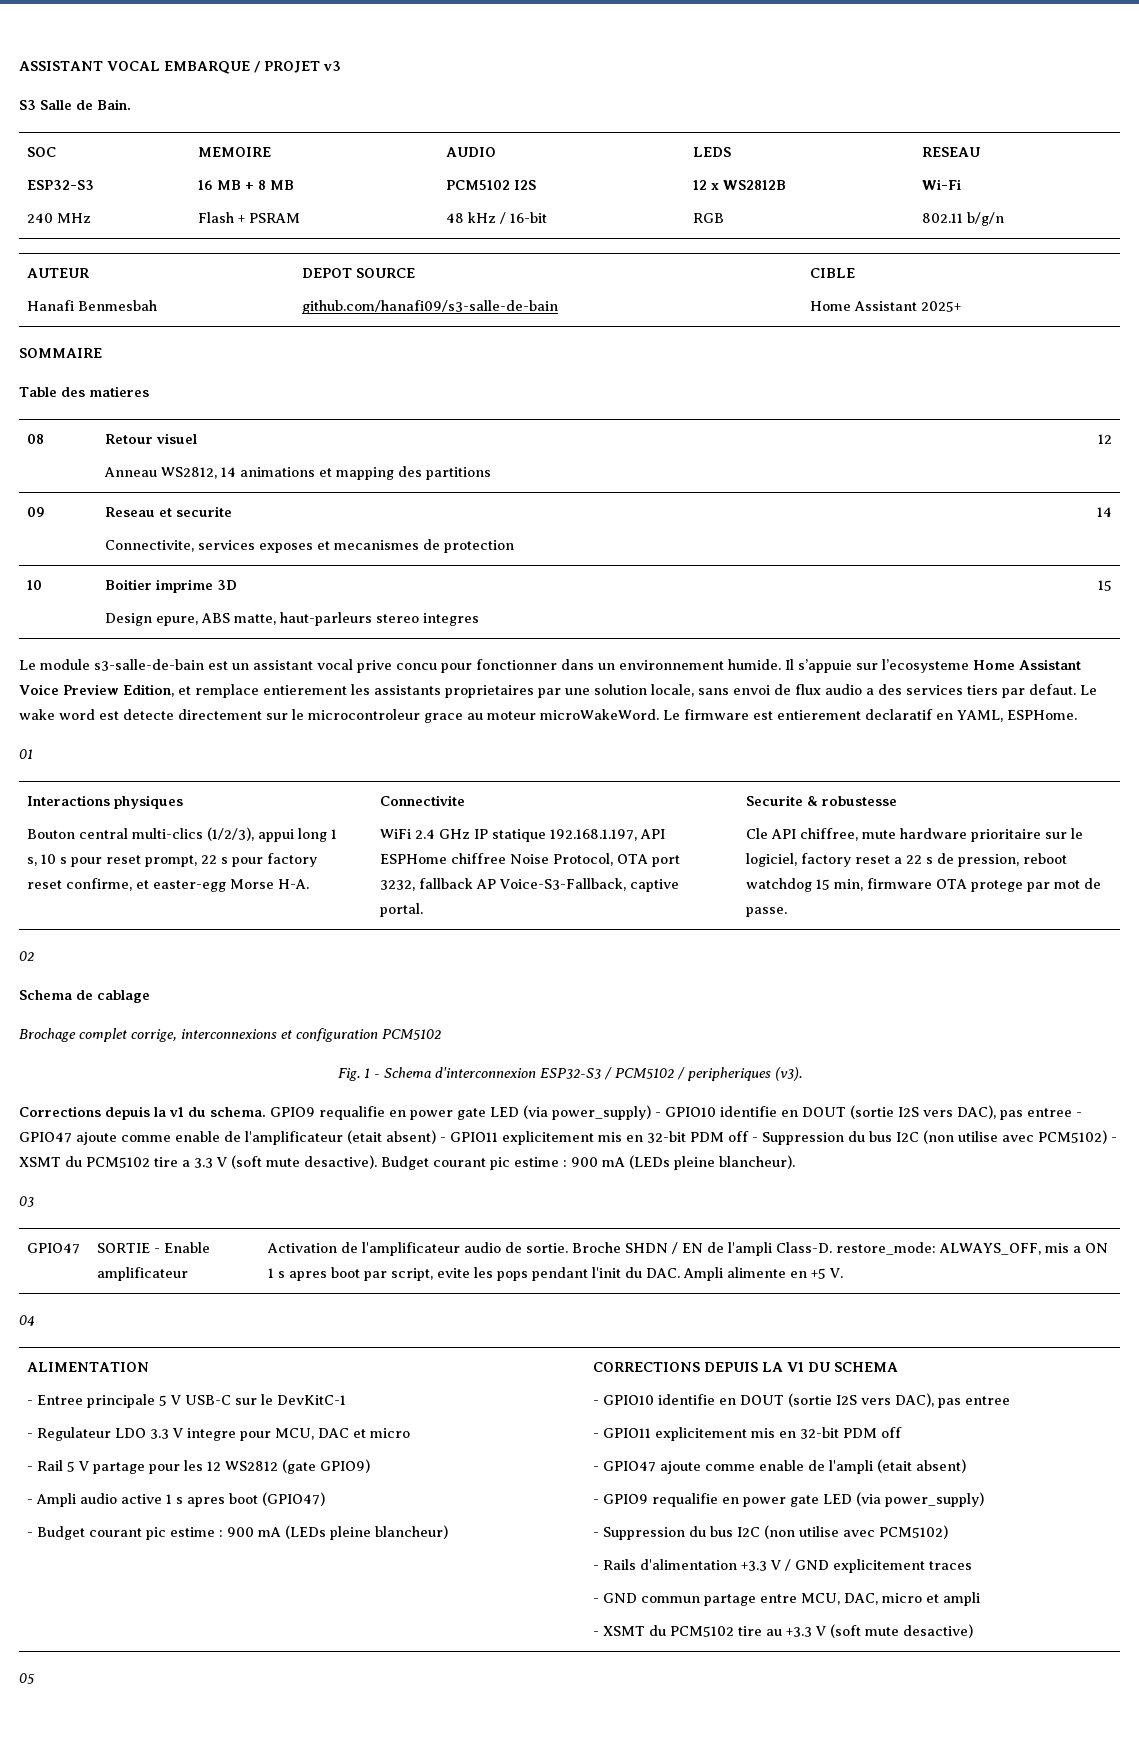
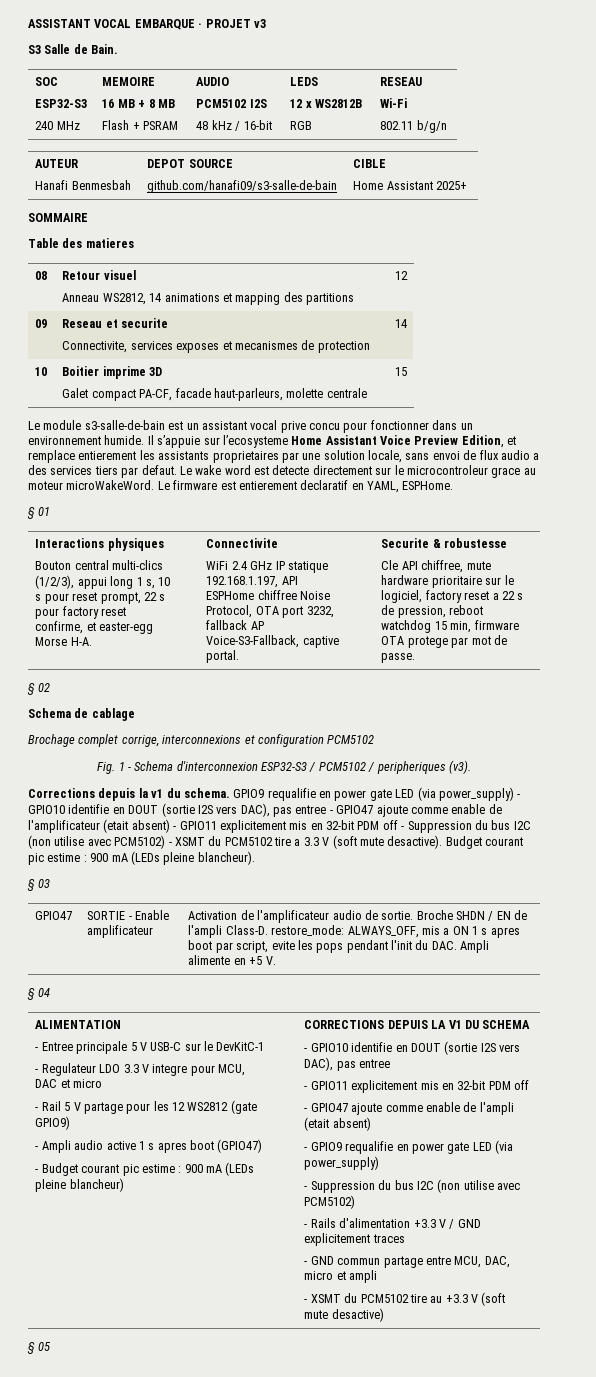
- ASSISTANT VOCAL EMBARQUE / PROJET v3
+ ASSISTANT VOCAL EMBARQUE · PROJET v3
  10 | Boitier imprime 3D
- Design epure, ABS matte, haut-parleurs stereo integres | 15
+ Galet compact PA-CF, facade haut-parleurs, molette centrale | 15
- 01
+ § 01
- 02
+ § 02
- 03
+ § 03
- 04
+ § 04
- 05
+ § 05

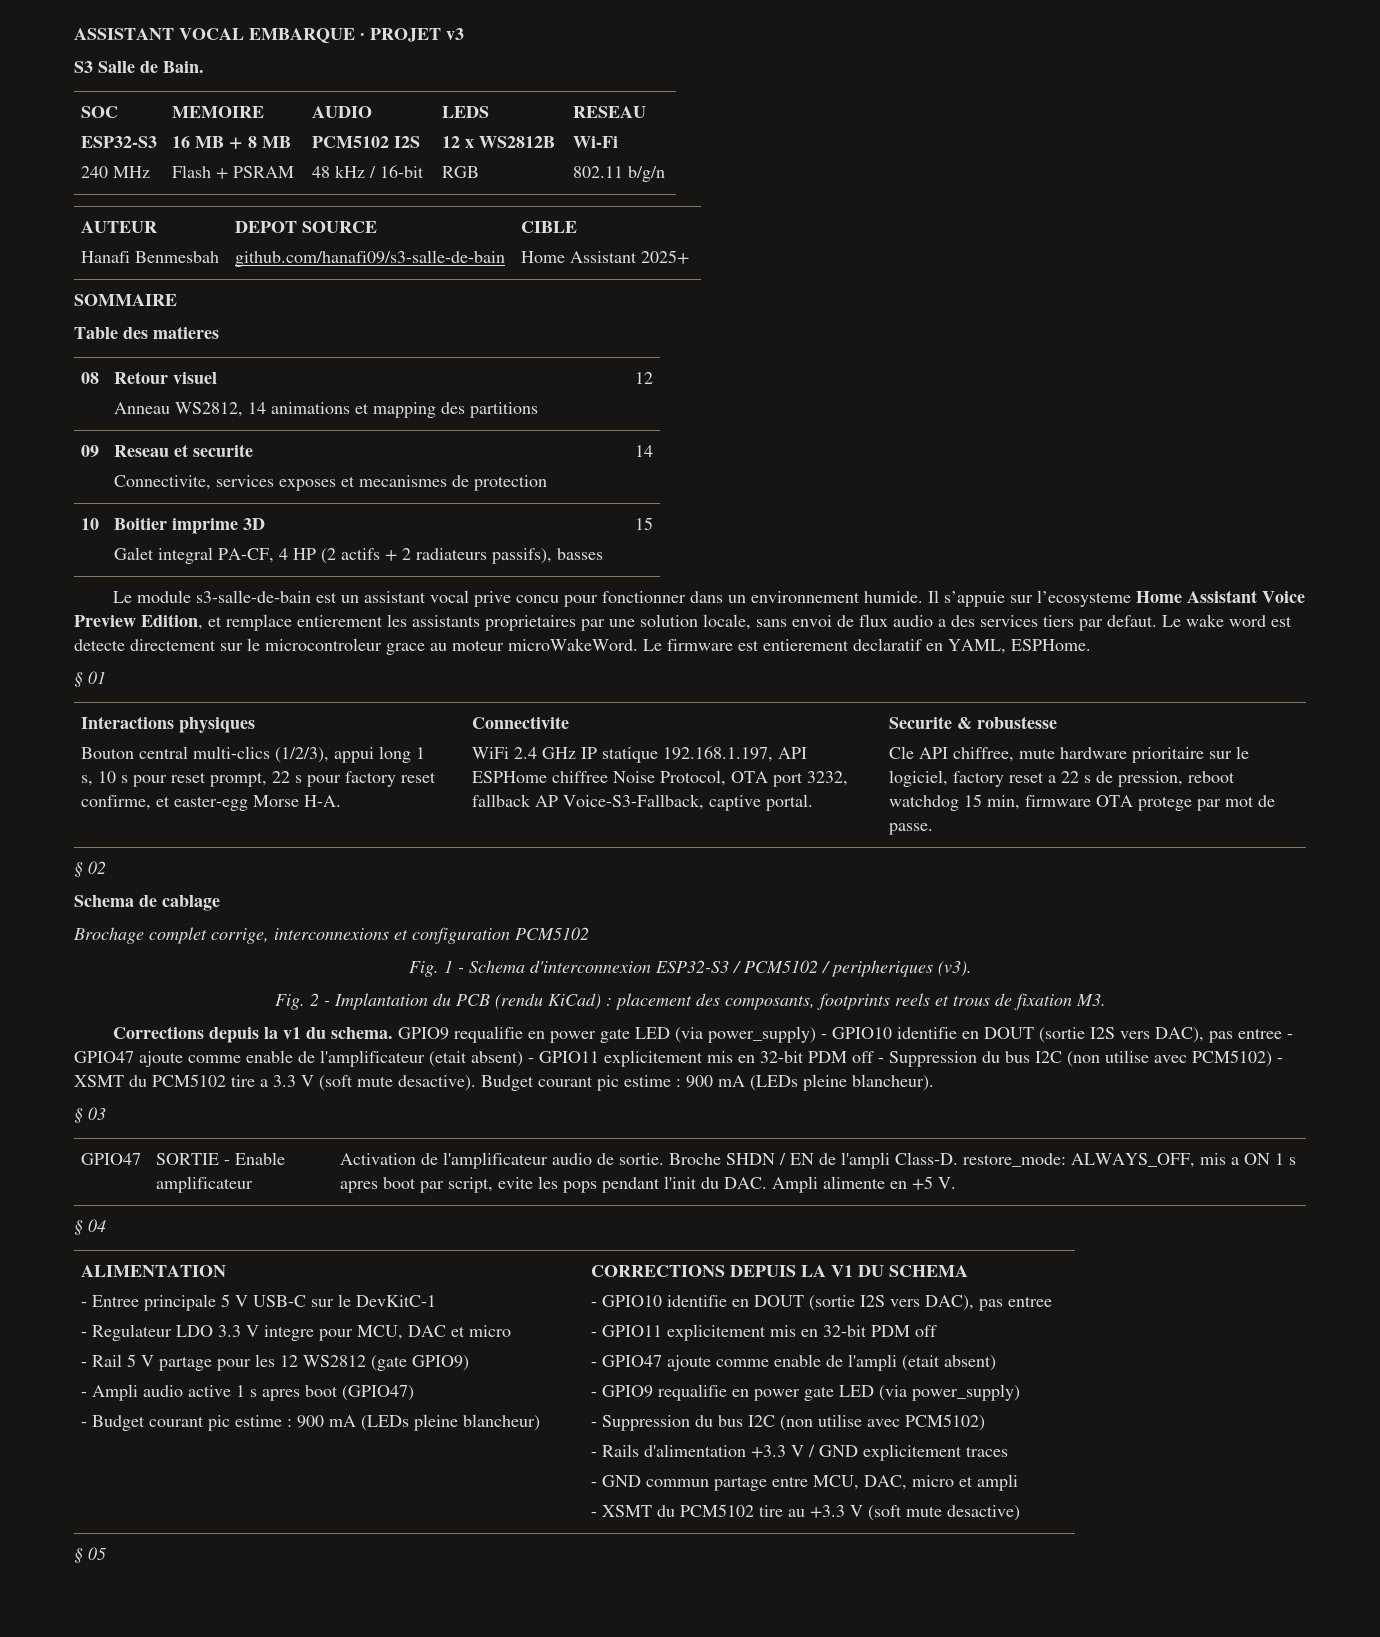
  10 | Boitier imprime 3D
- Galet compact PA-CF, facade haut-parleurs, molette centrale | 15
+ Galet integral PA-CF, 4 HP (2 actifs + 2 radiateurs passifs), basses | 15
+ Fig. 2 - Implantation du PCB (rendu KiCad) : placement des composants, footprints reels et trous de fixation M3.

